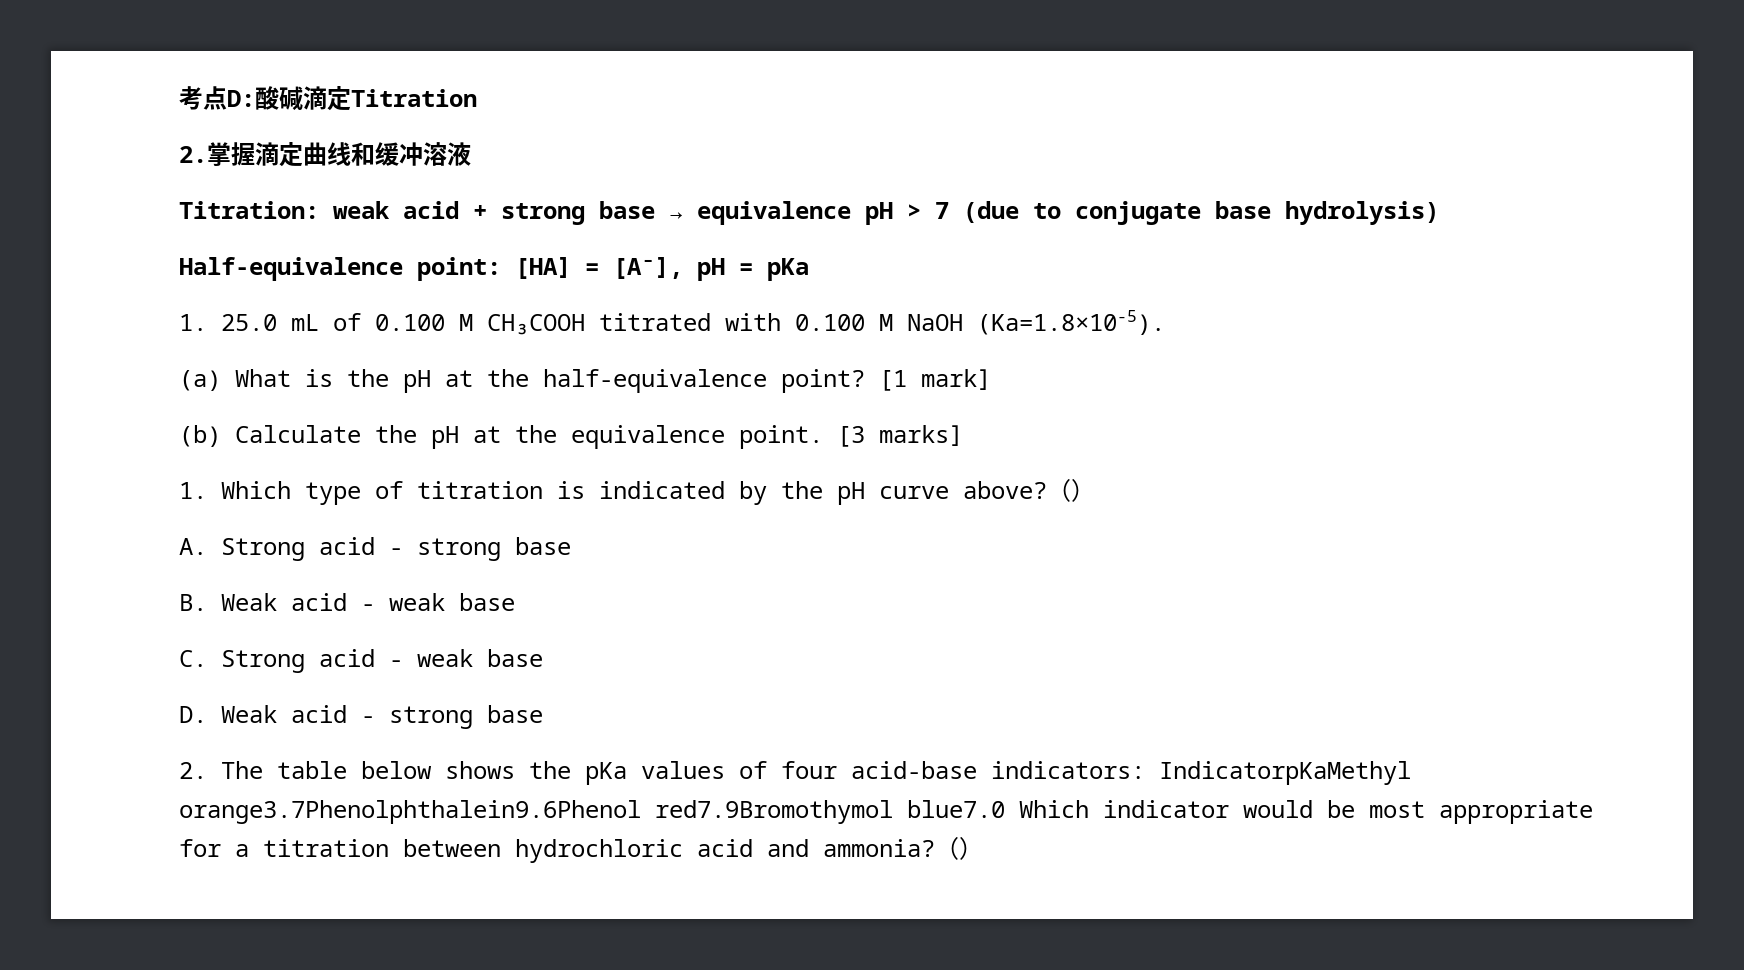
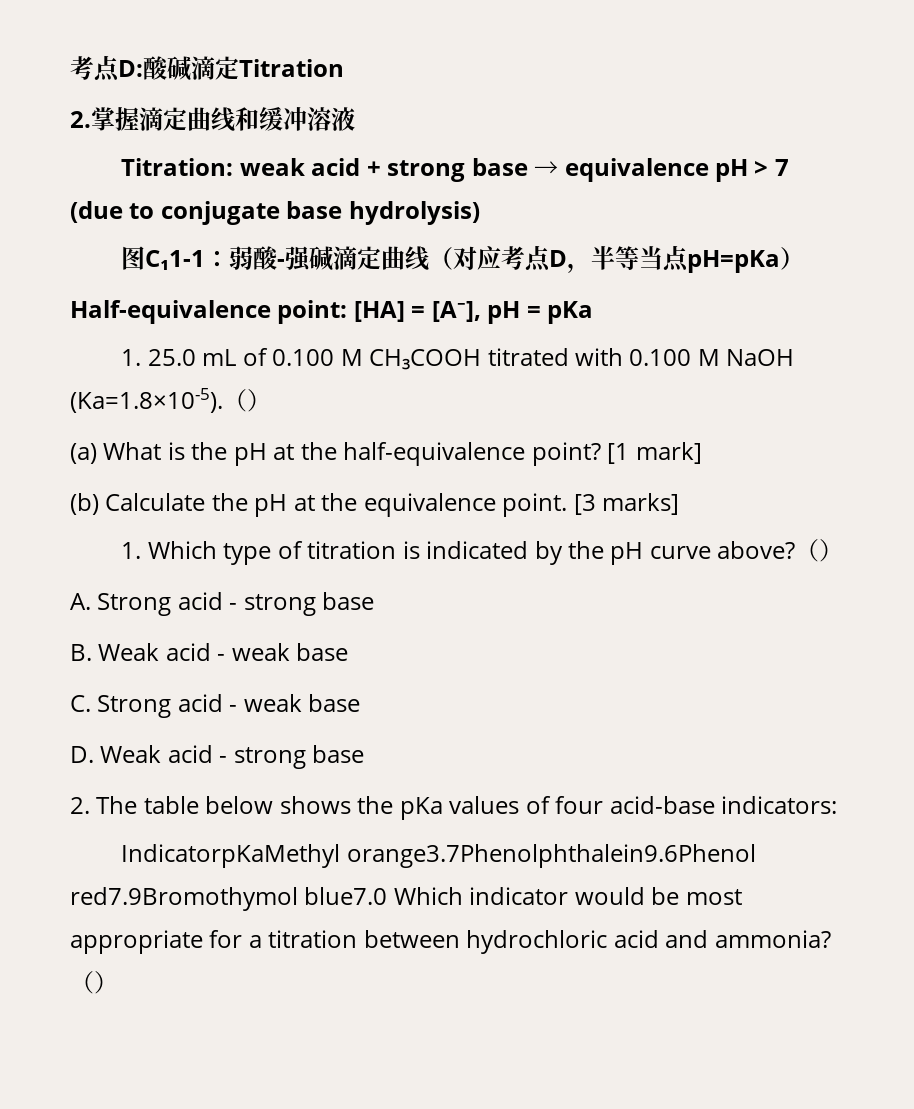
+ 图C₁1-1：弱酸-强碱滴定曲线（对应考点D，半等当点pH=pKa）
- 1. 25.0 mL of 0.100 M CH₃COOH titrated with 0.100 M NaOH (Ka=1.8×10-5).
+ 1. 25.0 mL of 0.100 M CH₃COOH titrated with 0.100 M NaOH (Ka=1.8×10-5).（）
- 2. The table below shows the pKa values of four acid-base indicators: IndicatorpKaMethyl orange3.7Phenolphthalein9.6Phenol red7.9Bromothymol blue7.0 Which indicator would be most appropriate for a titration between hydrochloric acid and ammonia?
+ 2. The table below shows the pKa values of four acid-base indicators:
+ IndicatorpKaMethyl orange3.7Phenolphthalein9.6Phenol red7.9Bromothymol blue7.0 Which indicator would be most appropriate for a titration between hydrochloric acid and ammonia?

